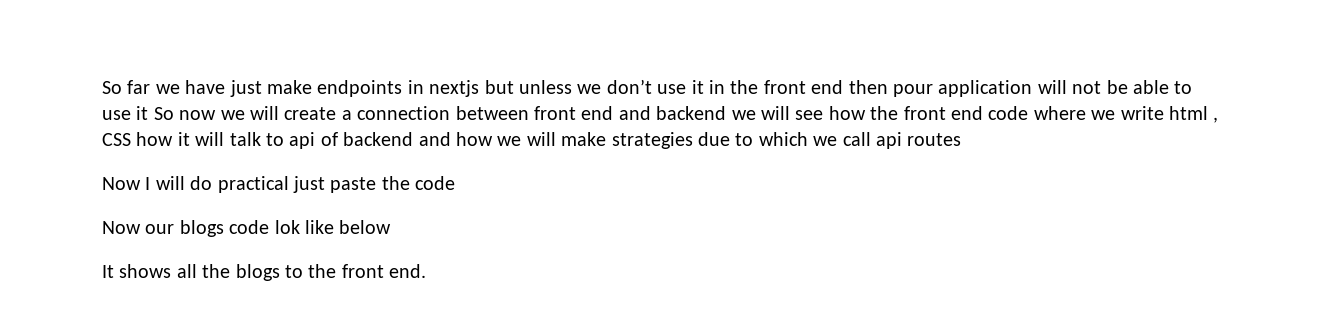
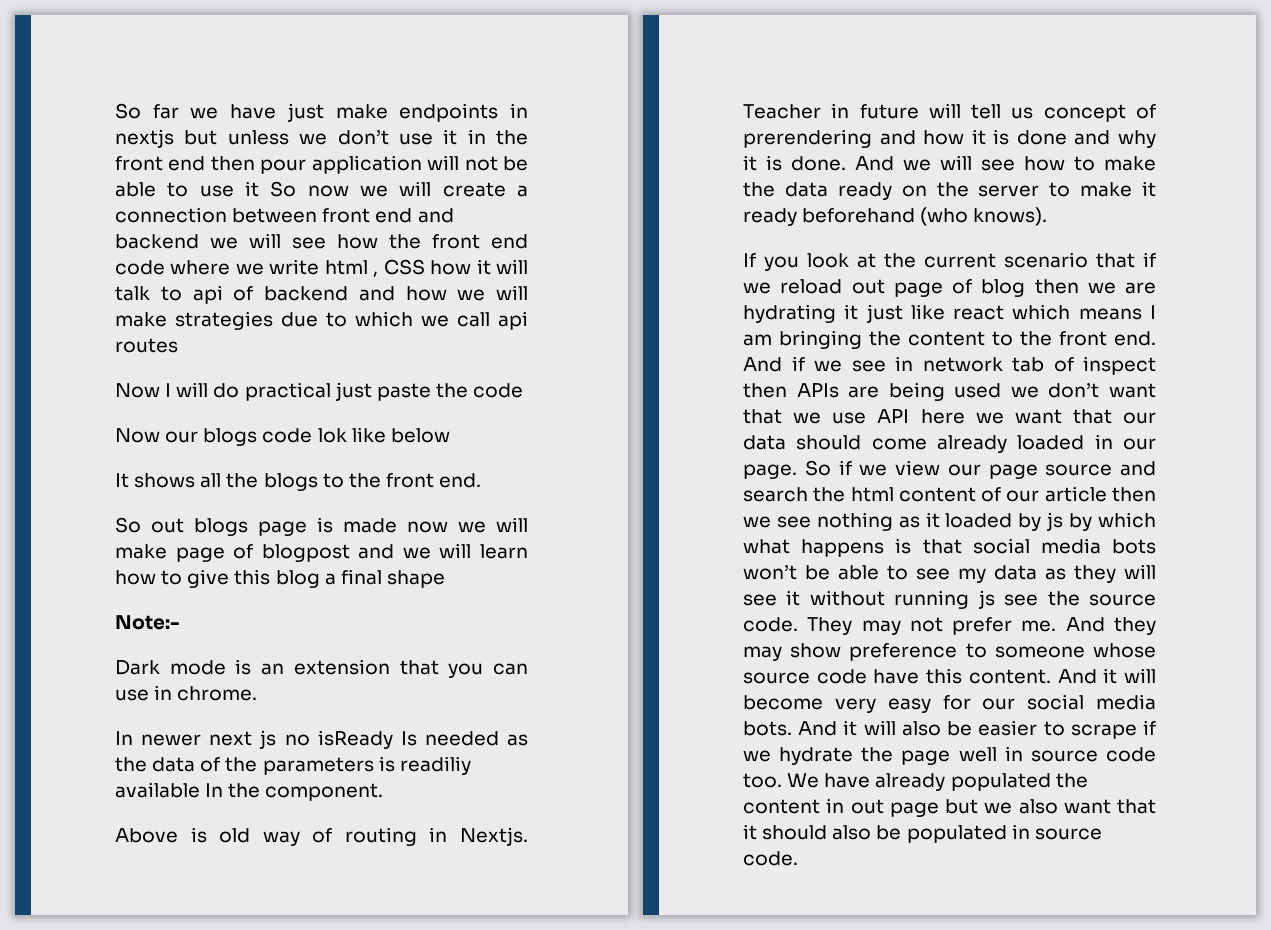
+ So out blogs page is made now we will make page of blogpost and we will learn how to give this blog a final shape
+ Note:-
+ Dark mode is an extension that you can use in chrome.
+ In newer next js no isReady Is needed as the data of the parameters is readiliy available In the component.
+ Above is old way of routing in Nextjs. Teacher in future will tell us concept of prerendering and how it is done and why it is done. And we will see how to make the data ready on the server to make it ready beforehand (who knows).
+ If you look at the current scenario that if we reload out page of blog then we are hydrating it just like react which means I am bringing the content to the front end. And if we see in network tab of inspect then APIs are being used we don’t want that we use API here we want that our data should come already loaded in our page. So if we view our page source and search the html content of our article then we see nothing as it loaded by js by which what happens is that social media bots won’t be able to see my data as they will see it without running js see the source code. They may not prefer me. And they may show preference to someone whose source code have this content. And it will become very easy for our social media bots. And it will also be easier to scrape if we hydrate the page well in source code too. We have already populated the content in out page but we also want that it should also be populated in source code.

